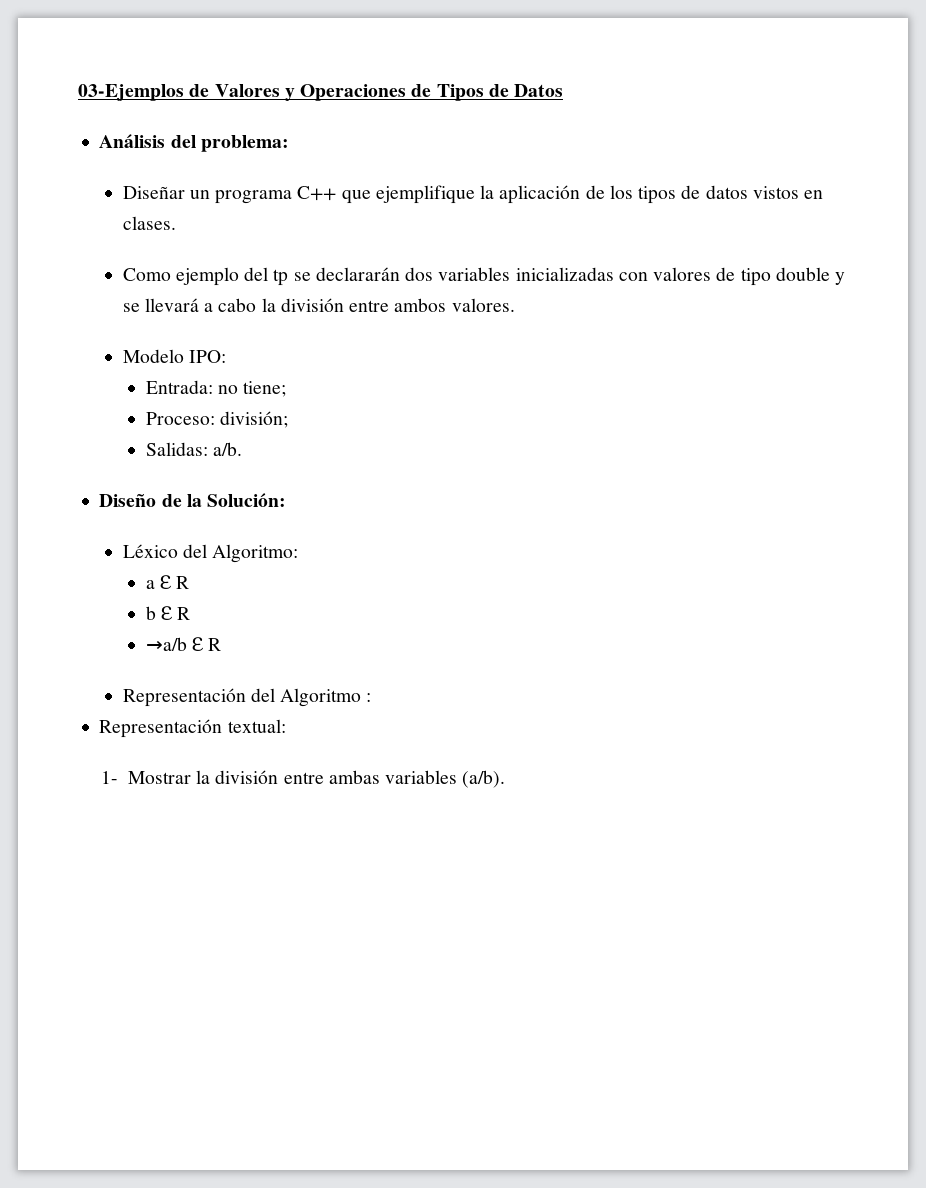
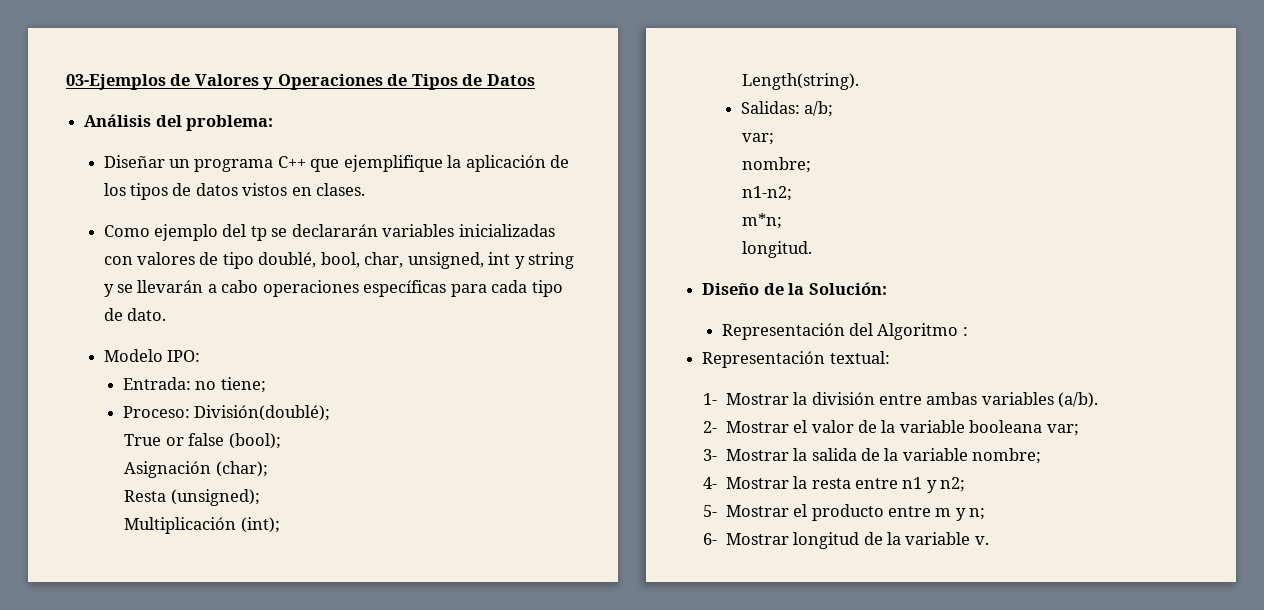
- Como ejemplo del tp se declararán dos variables inicializadas con valores de tipo double y se llevará a cabo la división entre ambos valores.
+ Como ejemplo del tp se declararán variables inicializadas con valores de tipo doublé, bool, char, unsigned, int y string y se llevarán a cabo operaciones específicas para cada tipo de dato.
- Proceso: división;
- Salidas: a/b.
+ Proceso: División(doublé);
+ True or false (bool);
+ Asignación (char);
+ Resta (unsigned);
+ Multiplicación (int);
+ Length(string).
+ Salidas: a/b;
+ var;
+ nombre;
+ n1-n2;
+ m*n;
+ longitud.
  Diseño de la Solución:
- Léxico del Algoritmo:
- a Ɛ R
- b Ɛ R
- →a/b Ɛ R
+ 2- Mostrar el valor de la variable booleana var;
+ 3- Mostrar la salida de la variable nombre;
+ 4- Mostrar la resta entre n1 y n2;
+ 5- Mostrar el producto entre m y n;
+ 6- Mostrar longitud de la variable v.

